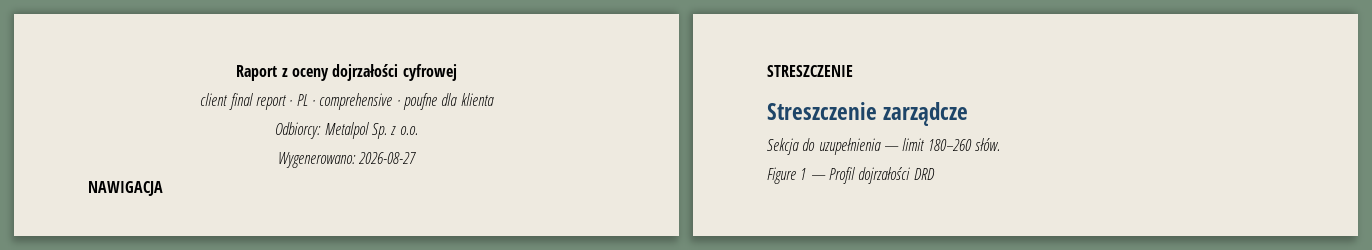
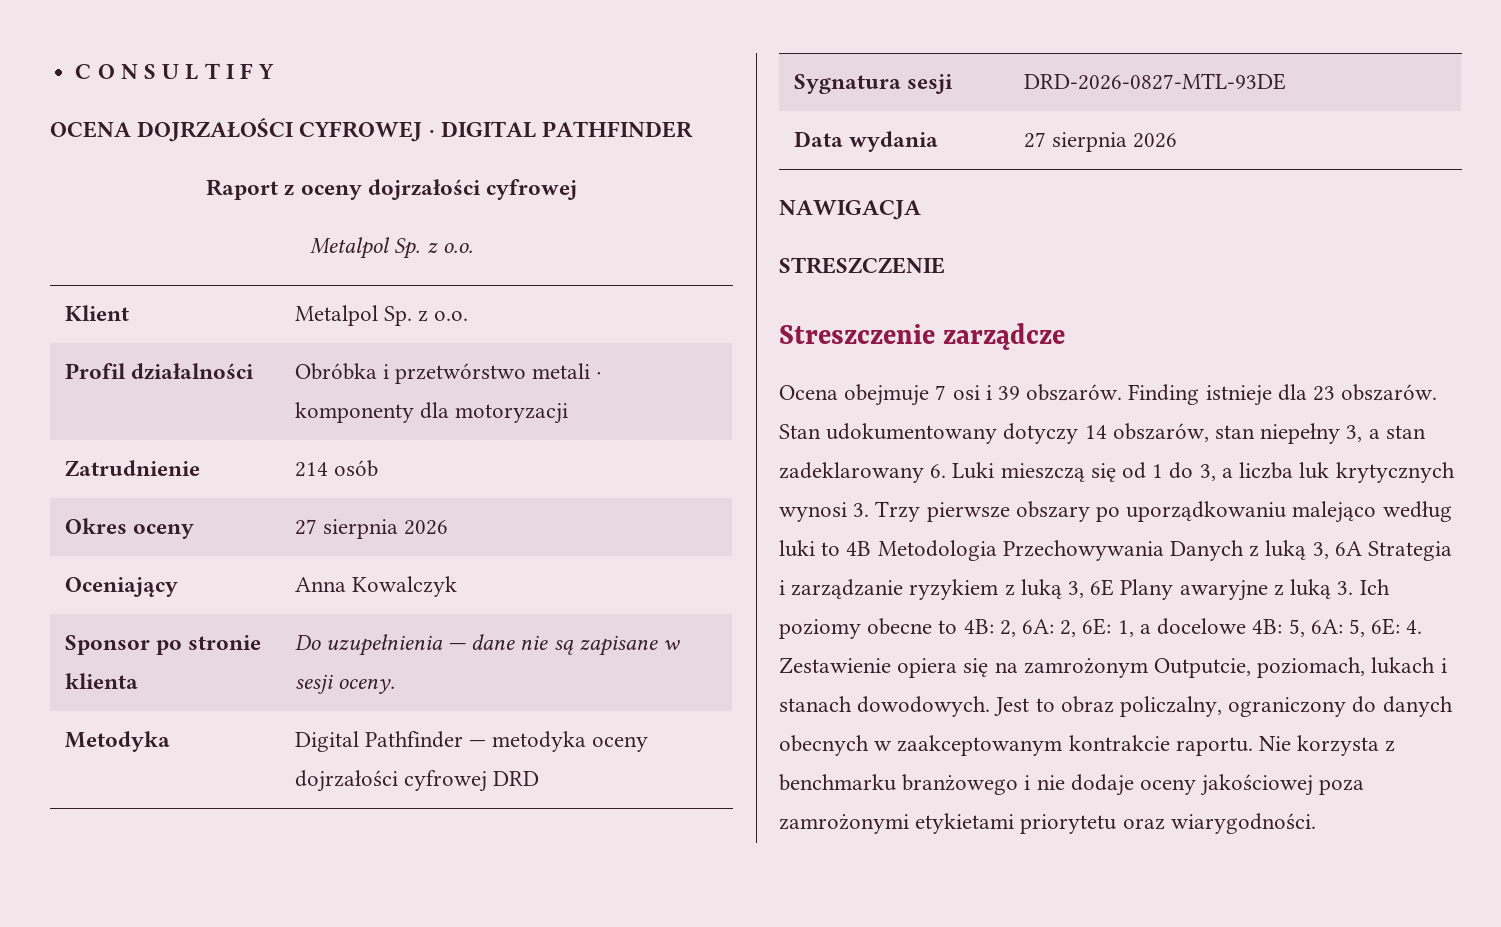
+ C O N S U L T I F Y
+ OCENA DOJRZAŁOŚCI CYFROWEJ · DIGITAL PATHFINDER
  Raport z oceny dojrzałości cyfrowej
- client final report · PL · comprehensive · poufne dla klienta
- Odbiorcy: Metalpol Sp. z o.o.
- Wygenerowano: 2026-08-27
+ Metalpol Sp. z o.o.
+ Klient | Metalpol Sp. z o.o.
+ Profil działalności | Obróbka i przetwórstwo metali · komponenty dla motoryzacji
+ Zatrudnienie | 214 osób
+ Okres oceny | 27 sierpnia 2026
+ Oceniający | Anna Kowalczyk
+ Sponsor po stronie klienta | Do uzupełnienia — dane nie są zapisane w sesji oceny.
+ Metodyka | Digital Pathfinder — metodyka oceny dojrzałości cyfrowej DRD
+ Sygnatura sesji | DRD-2026-0827-MTL-93DE
+ Data wydania | 27 sierpnia 2026
  NAWIGACJA
  STRESZCZENIE
  Streszczenie zarządcze
- Sekcja do uzupełnienia — limit 180–260 słów.
- Figure 1 — Profil dojrzałości DRD
+ Ocena obejmuje 7 osi i 39 obszarów. Finding istnieje dla 23 obszarów. Stan udokumentowany dotyczy 14 obszarów, stan niepełny 3, a stan zadeklarowany 6. Luki mieszczą się od 1 do 3, a liczba luk krytycznych wynosi 3. Trzy pierwsze obszary po uporządkowaniu malejąco według luki to 4B Metodologia Przechowywania Danych z luką 3, 6A Strategia i zarządzanie ryzykiem z luką 3, 6E Plany awaryjne z luką 3. Ich poziomy obecne to 4B: 2, 6A: 2, 6E: 1, a docelowe 4B: 5, 6A: 5, 6E: 4. Zestawienie opiera się na zamrożonym Outputcie, poziomach, lukach i stanach dowodowych. Jest to obraz policzalny, ograniczony do danych obecnych w zaakceptowanym kontrakcie raportu. Nie korzysta z benchmarku branżowego i nie dodaje oceny jakościowej poza zamrożonymi etykietami priorytetu oraz wiarygodności.

